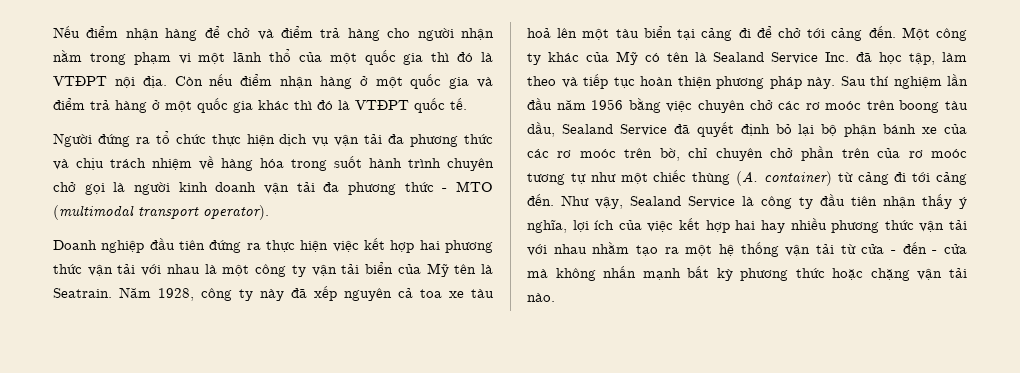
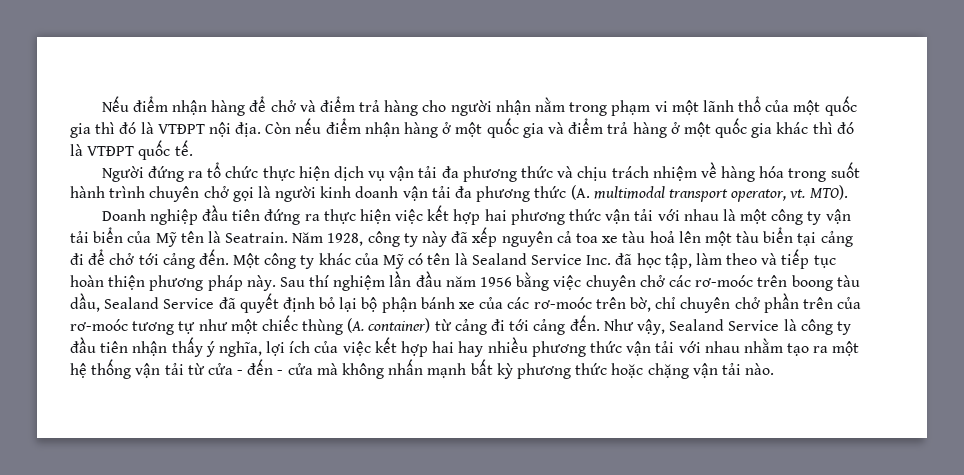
- Người đứng ra tổ chức thực hiện dịch vụ vận tải đa phương thức và chịu trách nhiệm về hàng hóa trong suốt hành trình chuyên chở gọi là người kinh doanh vận tải đa phương thức - MTO (multimodal transport operator).
+ Người đứng ra tổ chức thực hiện dịch vụ vận tải đa phương thức và chịu trách nhiệm về hàng hóa trong suốt hành trình chuyên chở gọi là người kinh doanh vận tải đa phương thức (A. multimodal transport operator, vt. MTO).
- Sau thí nghiệm lần đầu năm 1956 bằng việc chuyên chở các rơ moóc trên boong tàu dầu, Sealand Service đã quyết định bỏ lại bộ phận bánh xe của các rơ moóc trên bờ, chỉ chuyên chở phần trên của rơ moóc tương tự như một chiếc thùng (A. container) từ cảng đi tới cảng đến.
+ Sau thí nghiệm lần đầu năm 1956 bằng việc chuyên chở các rơ-moóc trên boong tàu dầu, Sealand Service đã quyết định bỏ lại bộ phận bánh xe của các rơ-moóc trên bờ, chỉ chuyên chở phần trên của rơ-moóc tương tự như một chiếc thùng (A. container) từ cảng đi tới cảng đến.

